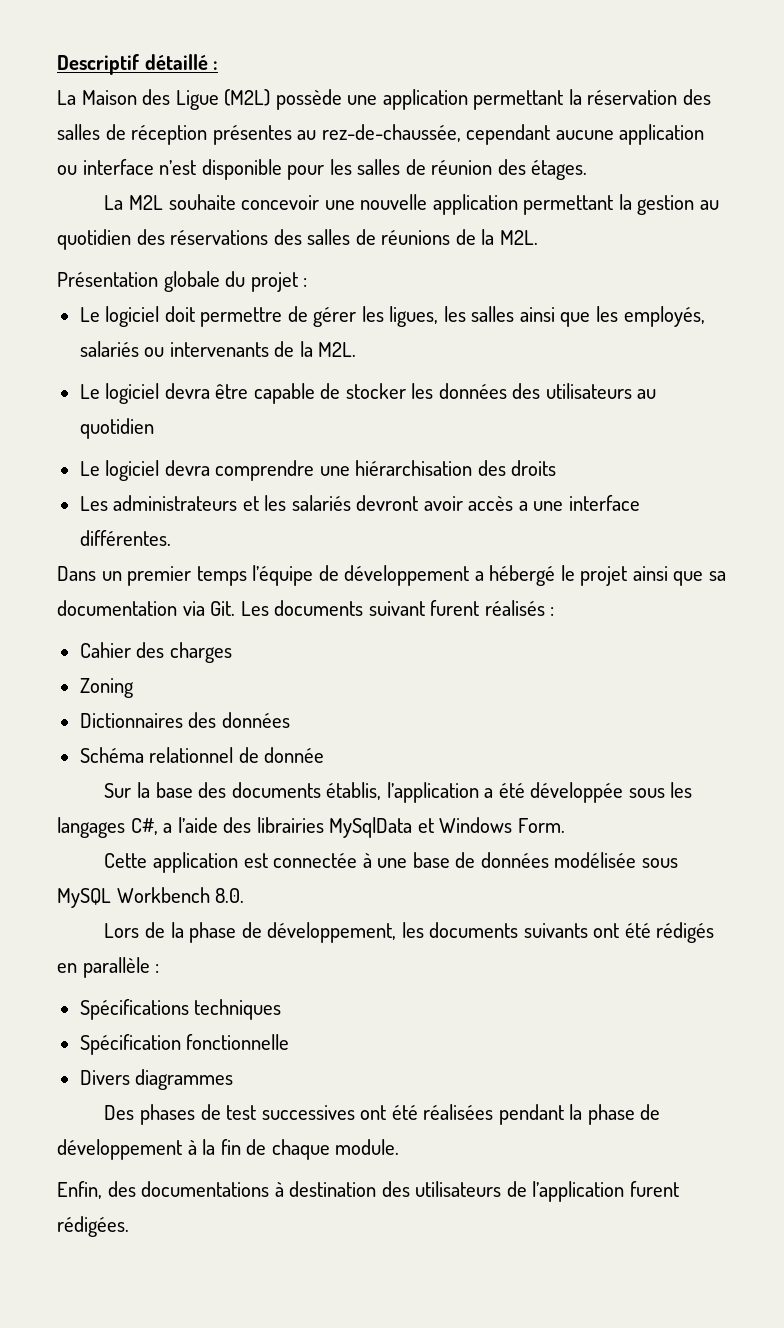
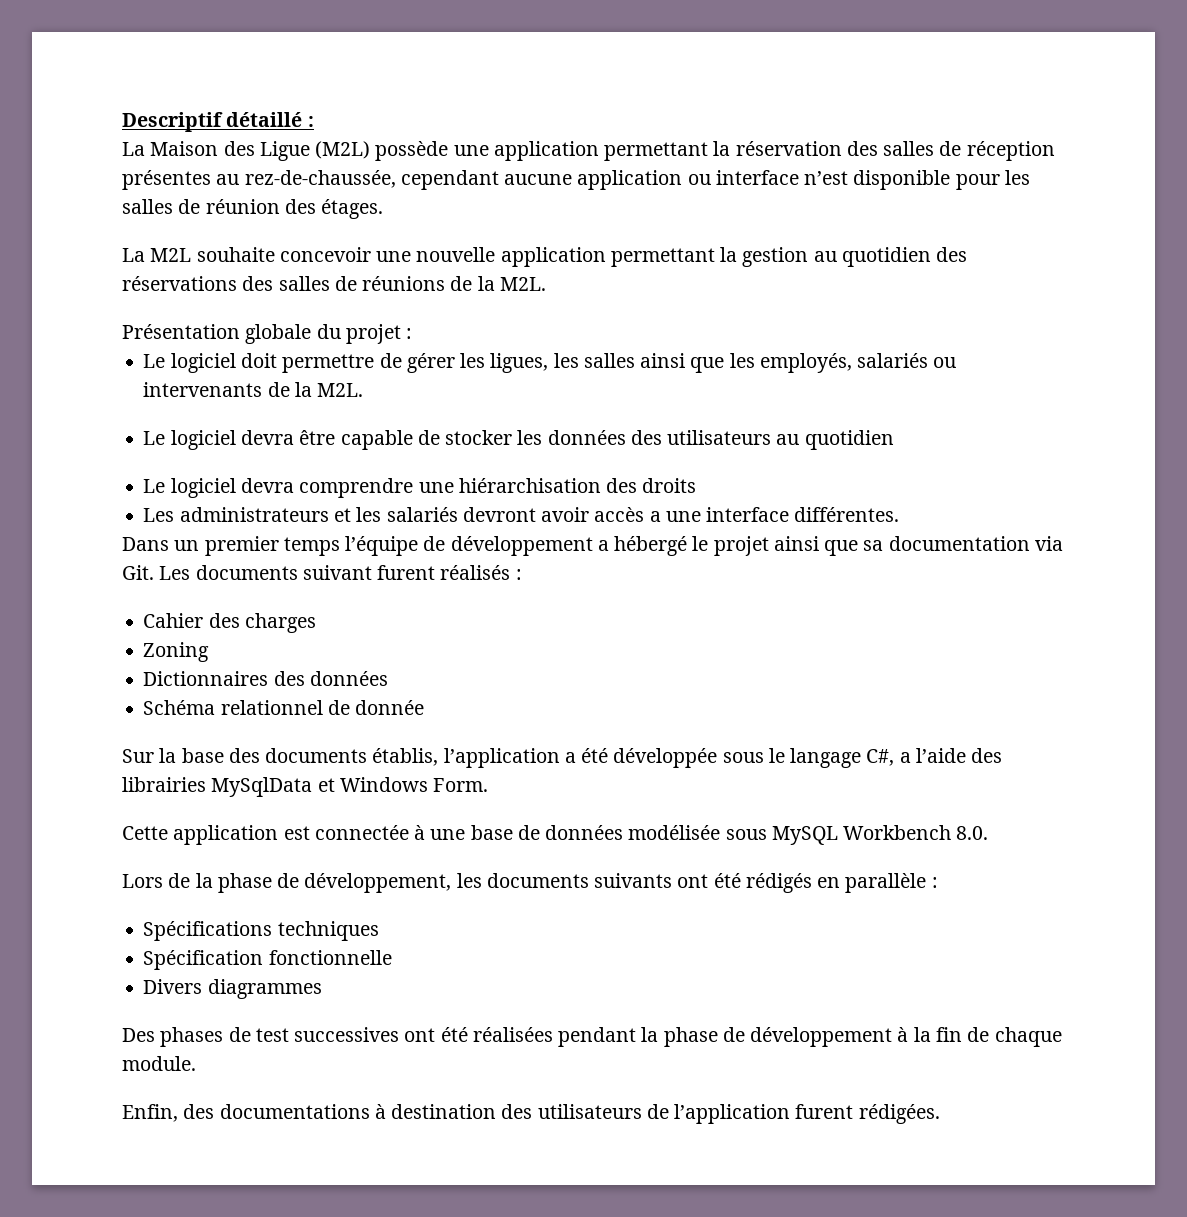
- Sur la base des documents établis, l’application a été développée sous les langages C#, a l’aide des librairies MySqlData et Windows Form.
+ Sur la base des documents établis, l’application a été développée sous le langage C#, a l’aide des librairies MySqlData et Windows Form.

